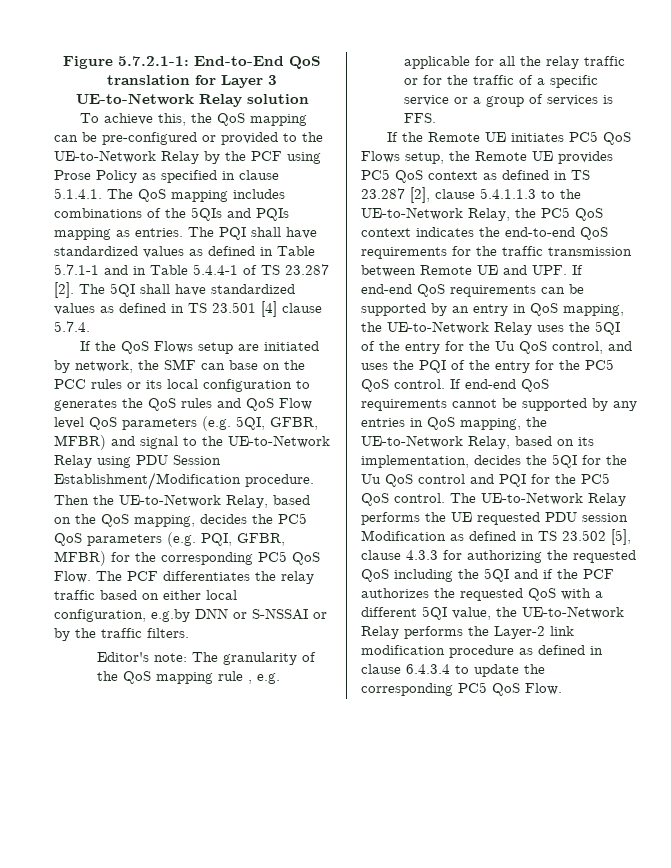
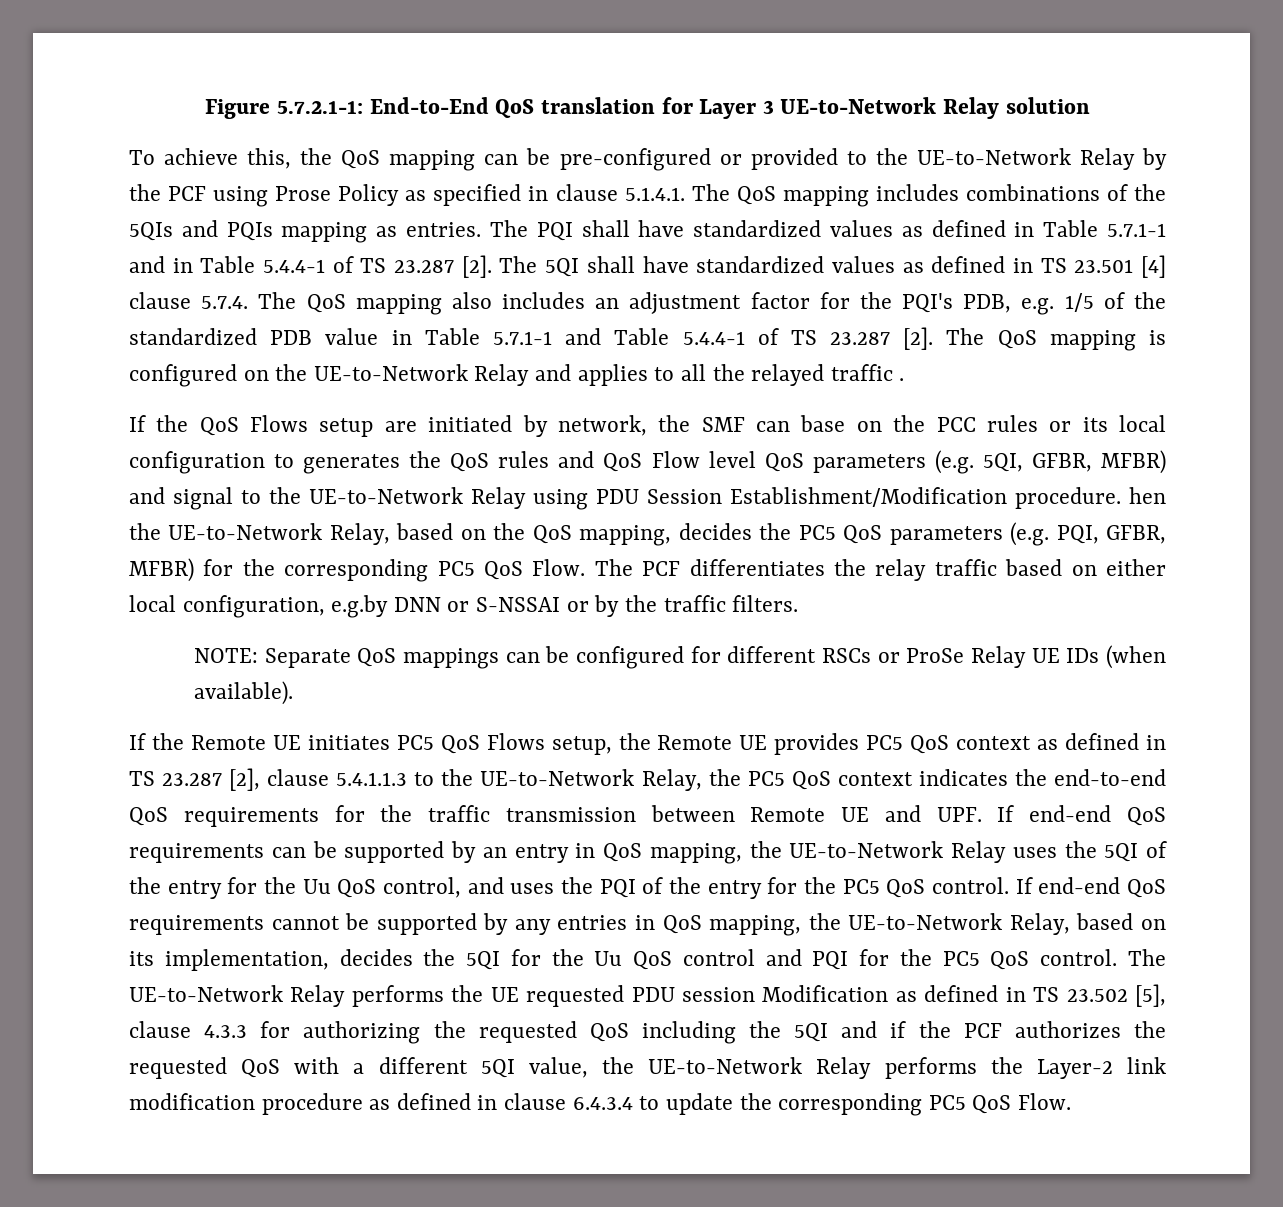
- The 5QI shall have standardized values as defined in TS 23.501 [4] clause 5.7.4.
+ The 5QI shall have standardized values as defined in TS 23.501 [4] clause 5.7.4. The QoS mapping also includes an adjustment factor for the PQI's PDB, e.g. 1/5 of the standardized PDB value in Table 5.7.1-1 and Table 5.4.4-1 of TS 23.287 [2]. The QoS mapping is configured on the UE-to-Network Relay and applies to all the relayed traffic .
- If the QoS Flows setup are initiated by network, the SMF can base on the PCC rules or its local configuration to generates the QoS rules and QoS Flow level QoS parameters (e.g. 5QI, GFBR, MFBR) and signal to the UE-to-Network Relay using PDU Session Establishment/Modification procedure. Then the UE-to-Network Relay, based on the QoS mapping, decides the PC5 QoS parameters (e.g. PQI, GFBR, MFBR) for the corresponding PC5 QoS Flow.
+ If the QoS Flows setup are initiated by network, the SMF can base on the PCC rules or its local configuration to generates the QoS rules and QoS Flow level QoS parameters (e.g. 5QI, GFBR, MFBR) and signal to the UE-to-Network Relay using PDU Session Establishment/Modification procedure. hen the UE-to-Network Relay, based on the QoS mapping, decides the PC5 QoS parameters (e.g. PQI, GFBR, MFBR) for the corresponding PC5 QoS Flow.
- Editor's note: The granularity of the QoS mapping rule , e.g. applicable for all the relay traffic or for the traffic of a specific service or a group of services is FFS.
+ NOTE: Separate QoS mappings can be configured for different RSCs or ProSe Relay UE IDs (when available).

